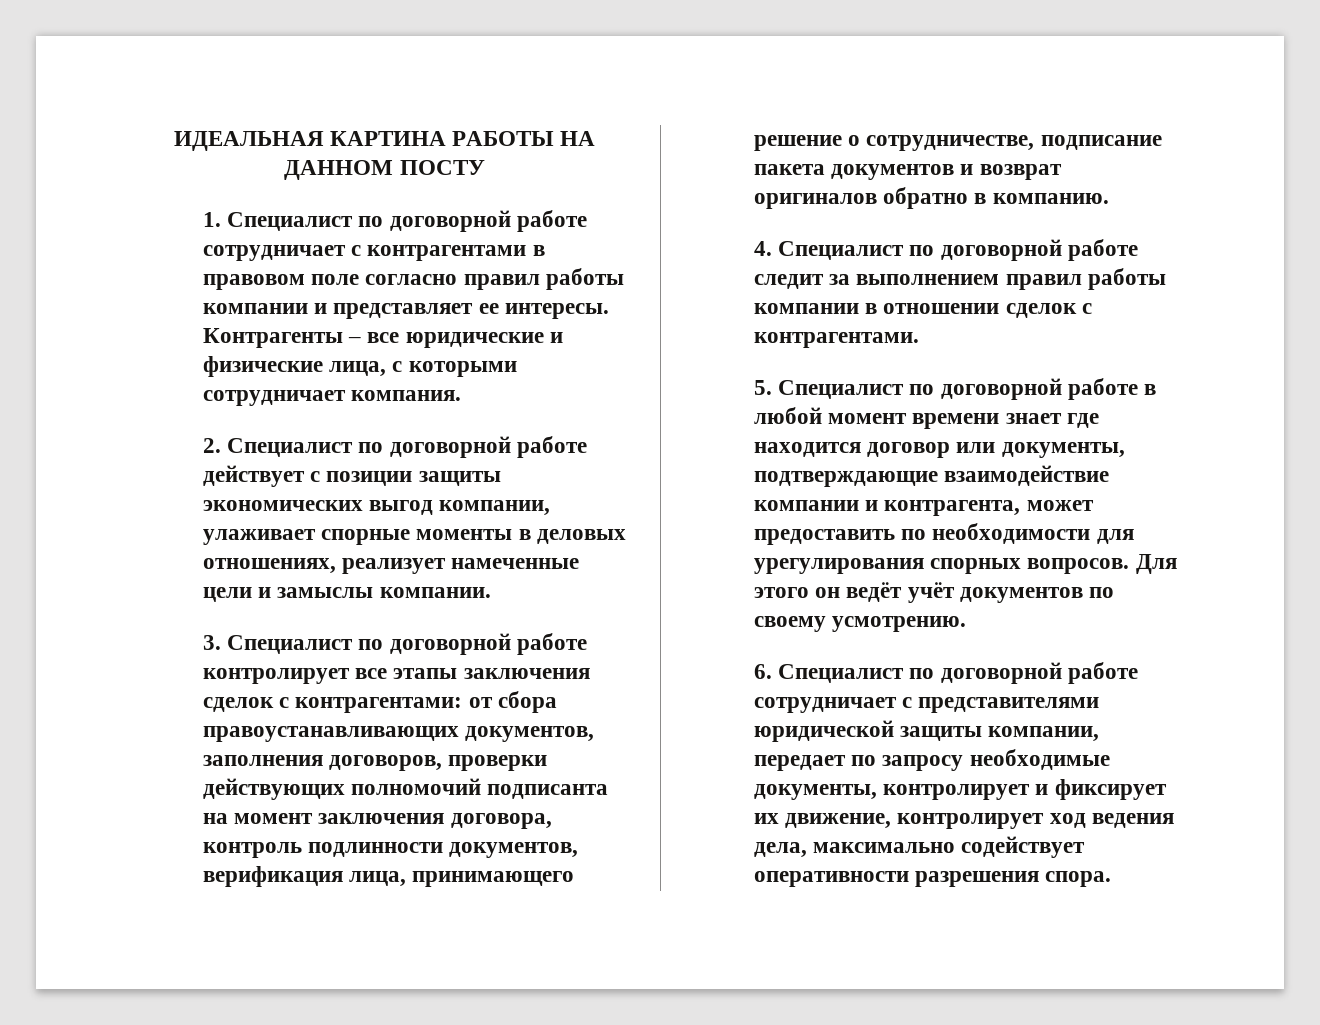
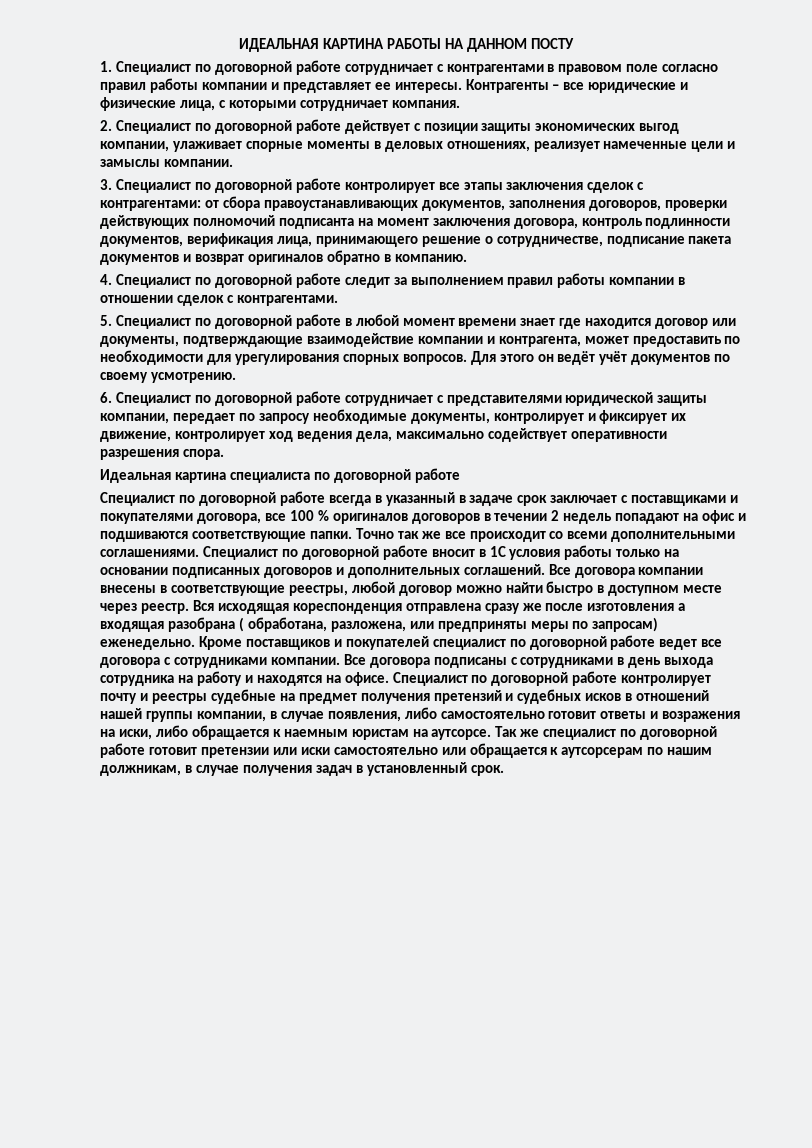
+ Идеальная картина специалиста по договорной работе
+ Специалист по договорной работе всегда в указанный в задаче срок заключает с поставщиками и покупателями договора, все 100 % оригиналов договоров в течении 2 недель попадают на офис и подшиваются соответствующие папки. Точно так же все происходит со всеми дополнительными соглашениями. Специалист по договорной работе вносит в 1С условия работы только на основании подписанных договоров и дополнительных соглашений. Все договора компании внесены в соответствующие реестры, любой договор можно найти быстро в доступном месте через реестр. Вся исходящая кореспонденция отправлена сразу же после изготовления а входящая разобрана ( обработана, разложена, или предприняты меры по запросам) еженедельно. Кроме поставщиков и покупателей специалист по договорной работе ведет все договора с сотрудниками компании. Все договора подписаны с сотрудниками в день выхода сотрудника на работу и находятся на офисе. Специалист по договорной работе контролирует почту и реестры судебные на предмет получения претензий и судебных исков в отношений нашей группы компании, в случае появления, либо самостоятельно готовит ответы и возражения на иски, либо обращается к наемным юристам на аутсорсе. Так же специалист по договорной работе готовит претензии или иски самостоятельно или обращается к аутсорсерам по нашим должникам, в случае получения задач в установленный срок.

